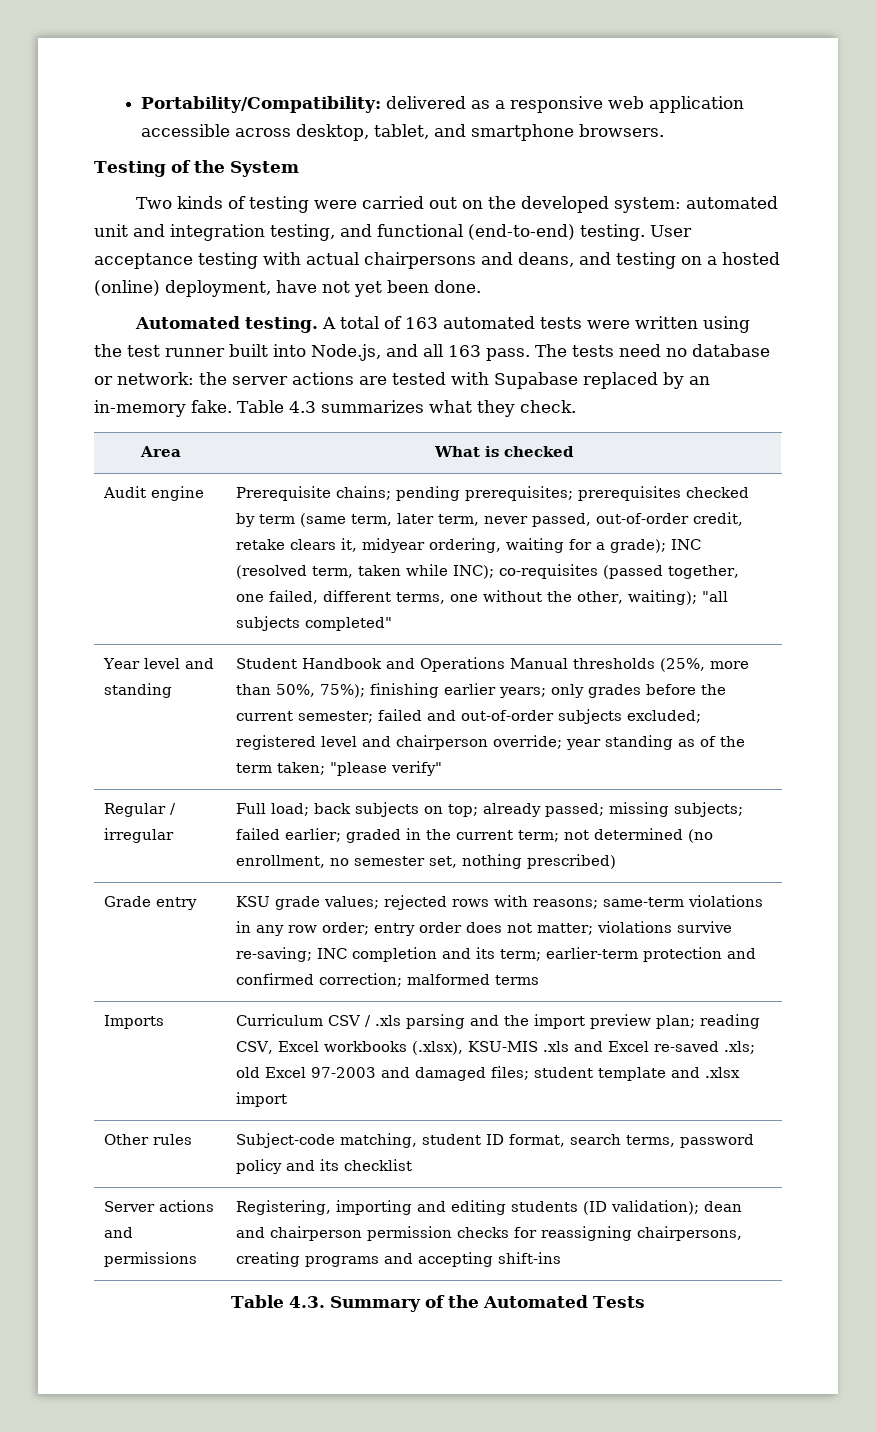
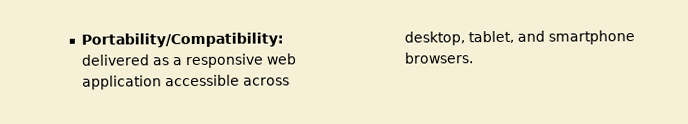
- Testing of the System
- Two kinds of testing were carried out on the developed system: automated unit and integration testing, and functional (end-to-end) testing. User acceptance testing with actual chairpersons and deans, and testing on a hosted (online) deployment, have not yet been done.
- Automated testing. A total of 163 automated tests were written using the test runner built into Node.js, and all 163 pass. The tests need no database or network: the server actions are tested with Supabase replaced by an in-memory fake. Table 4.3 summarizes what they check.
- Area | What is checked
- Audit engine | Prerequisite chains; pending prerequisites; prerequisites checked by term (same term, later term, never passed, out-of-order credit, retake clears it, midyear ordering, waiting for a grade); INC (resolved term, taken while INC); co-requisites (passed together, one failed, different terms, one without the other, waiting); "all subjects completed"
- Year level and standing | Student Handbook and Operations Manual thresholds (25%, more than 50%, 75%); finishing earlier years; only grades before the current semester; failed and out-of-order subjects excluded; registered level and chairperson override; year standing as of the term taken; "please verify"
- Regular / irregular | Full load; back subjects on top; already passed; missing subjects; failed earlier; graded in the current term; not determined (no enrollment, no semester set, nothing prescribed)
- Grade entry | KSU grade values; rejected rows with reasons; same-term violations in any row order; entry order does not matter; violations survive re-saving; INC completion and its term; earlier-term protection and confirmed correction; malformed terms
- Imports | Curriculum CSV / .xls parsing and the import preview plan; reading CSV, Excel workbooks (.xlsx), KSU-MIS .xls and Excel re-saved .xls; old Excel 97-2003 and damaged files; student template and .xlsx import
- Other rules | Subject-code matching, student ID format, search terms, password policy and its checklist
- Server actions and permissions | Registering, importing and editing students (ID validation); dean and chairperson permission checks for reassigning chairpersons, creating programs and accepting shift-ins
- Table 4.3. Summary of the Automated Tests

